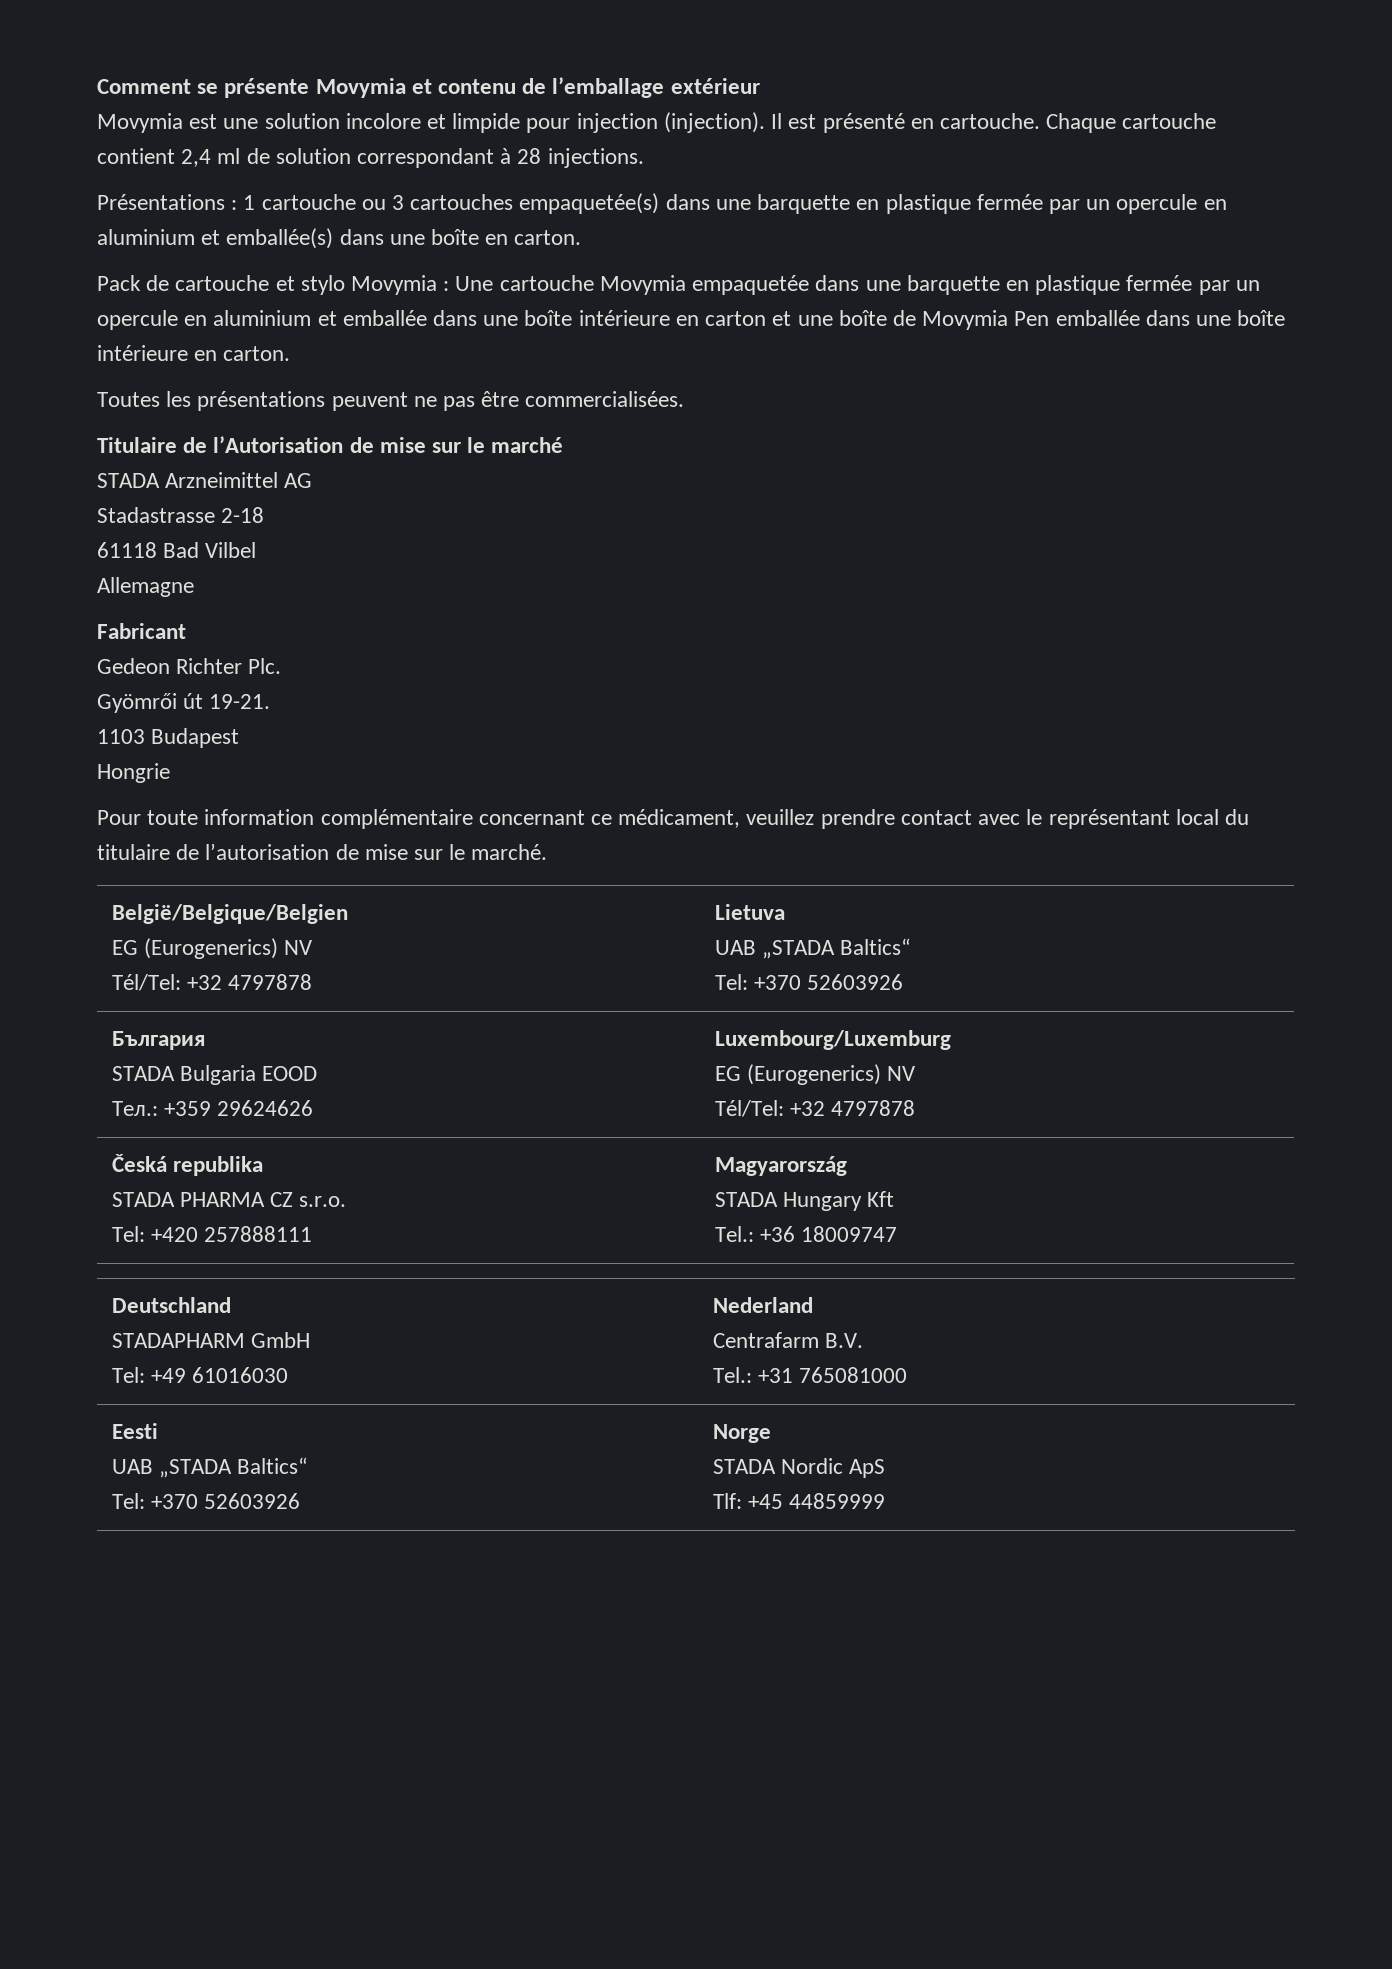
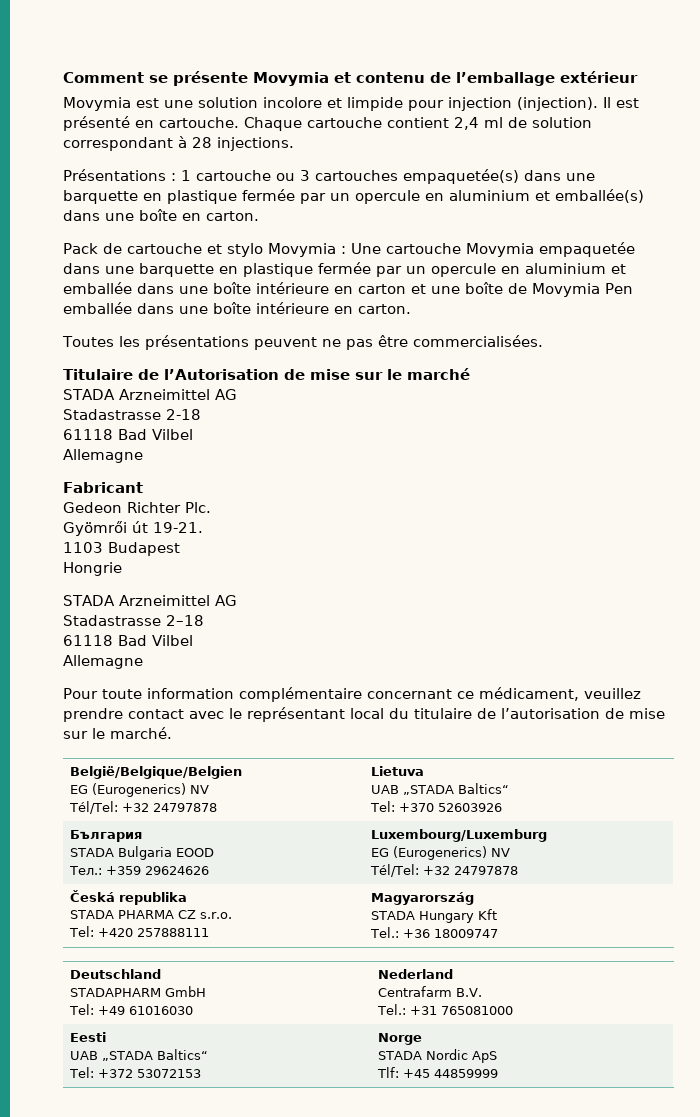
  Hongrie
+ STADA Arzneimittel AG
+ Stadastrasse 2–18
+ 61118 Bad Vilbel
+ Allemagne
  België/Belgique/Belgien
  EG (Eurogenerics) NV
- Tél/Tel: +32 4797878 | Lietuva
+ Tél/Tel: +32 24797878 | Lietuva
  България
  STADA Bulgaria EOOD
  Teл.: +359 29624626 | Luxembourg/Luxemburg
  EG (Eurogenerics) NV
- Tél/Tel: +32 4797878
+ Tél/Tel: +32 24797878
  Eesti
  UAB „STADA Baltics“
- Tel: +370 52603926 | Norge
+ Tel: +372 53072153 | Norge

